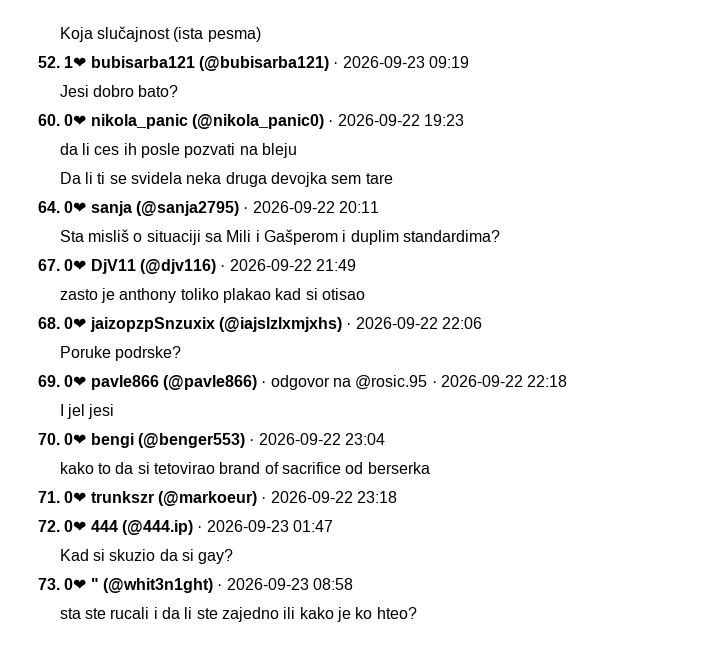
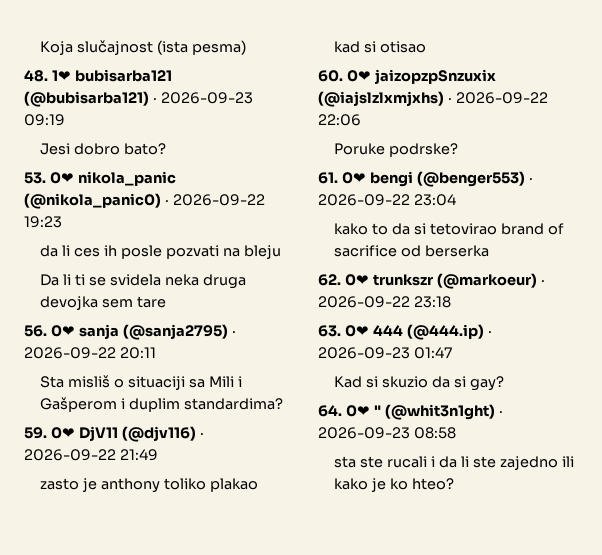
- 52. 1❤ bubisarba121 (@bubisarba121) · 2026-09-23 09:19
+ 48. 1❤ bubisarba121 (@bubisarba121) · 2026-09-23 09:19
- 60. 0❤ nikola_panic (@nikola_panic0) · 2026-09-22 19:23
+ 53. 0❤ nikola_panic (@nikola_panic0) · 2026-09-22 19:23
- 64. 0❤ sanja (@sanja2795) · 2026-09-22 20:11
+ 56. 0❤ sanja (@sanja2795) · 2026-09-22 20:11
- 67. 0❤ DjV11 (@djv116) · 2026-09-22 21:49
+ 59. 0❤ DjV11 (@djv116) · 2026-09-22 21:49
- 68. 0❤ jaizopzpSnzuxix (@iajslzlxmjxhs) · 2026-09-22 22:06
+ 60. 0❤ jaizopzpSnzuxix (@iajslzlxmjxhs) · 2026-09-22 22:06
- 69. 0❤ pavle866 (@pavle866) · odgovor na @rosic.95 · 2026-09-22 22:18
- I jel jesi
- 70. 0❤ bengi (@benger553) · 2026-09-22 23:04
+ 61. 0❤ bengi (@benger553) · 2026-09-22 23:04
- 71. 0❤ trunkszr (@markoeur) · 2026-09-22 23:18
+ 62. 0❤ trunkszr (@markoeur) · 2026-09-22 23:18
- 72. 0❤ 444 (@444.ip) · 2026-09-23 01:47
+ 63. 0❤ 444 (@444.ip) · 2026-09-23 01:47
- 73. 0❤ " (@whit3n1ght) · 2026-09-23 08:58
+ 64. 0❤ " (@whit3n1ght) · 2026-09-23 08:58

